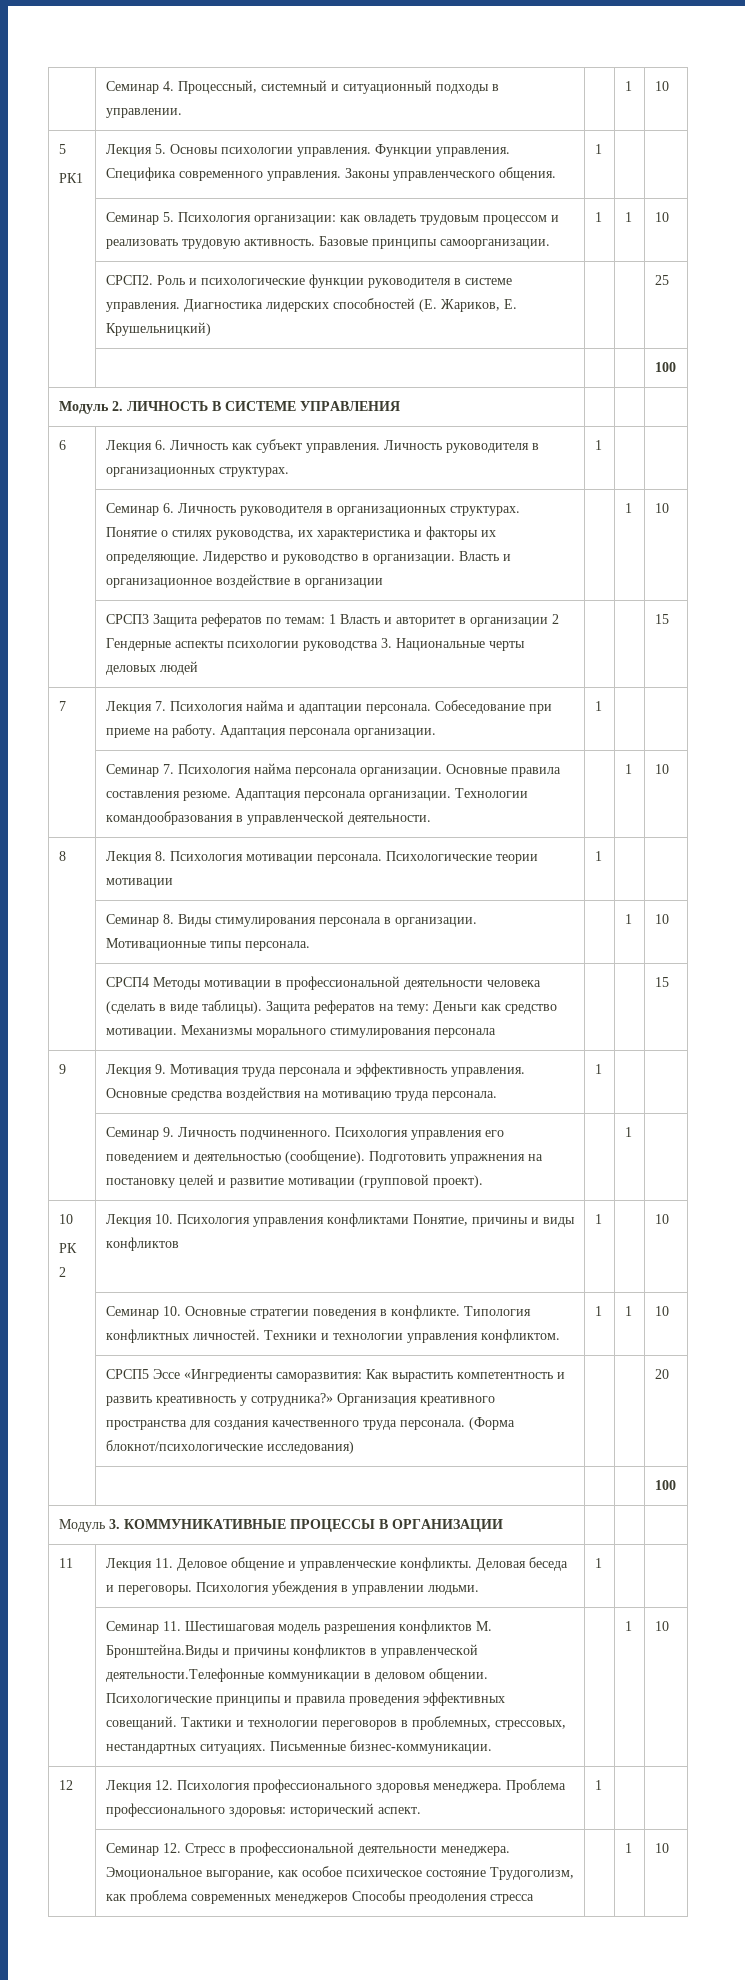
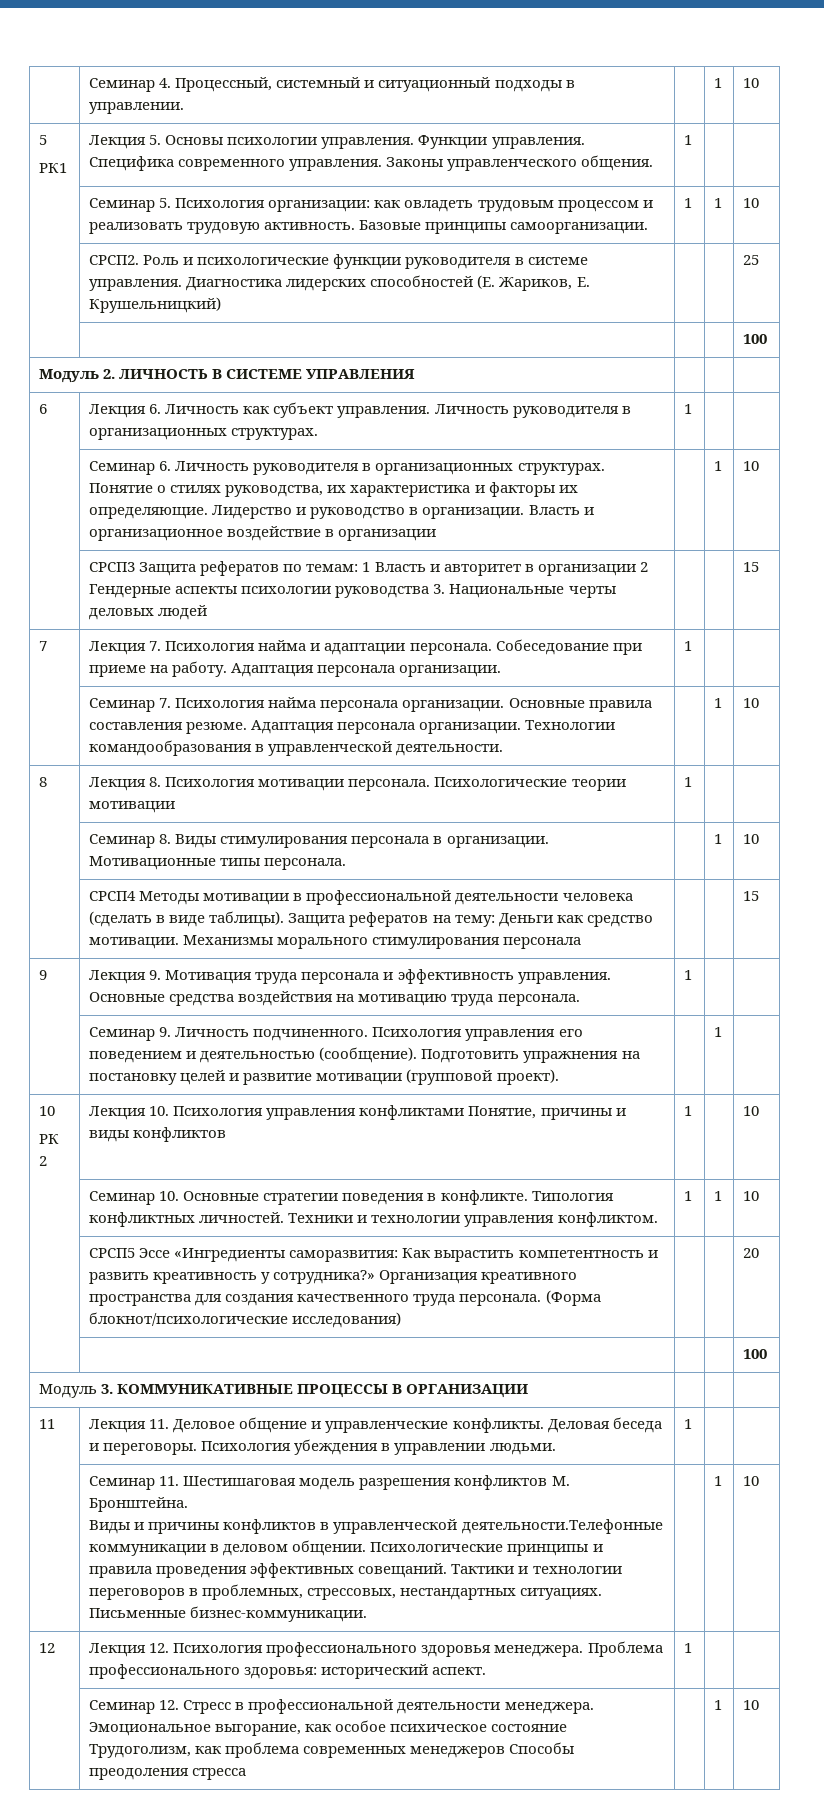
- | Семинар 11. Шестишаговая модель разрешения конфликтов М. Бронштейна.Виды и причины конфликтов в управленческой деятельности.Телефонные коммуникации в деловом общении. Психологические принципы и правила проведения эффективных совещаний. Тактики и технологии переговоров в проблемных, стрессовых, нестандартных ситуациях. Письменные бизнес-коммуникации. | | 1 | 10
+ | Семинар 11. Шестишаговая модель разрешения конфликтов М. Бронштейна.
+ Виды и причины конфликтов в управленческой деятельности.Телефонные коммуникации в деловом общении. Психологические принципы и правила проведения эффективных совещаний. Тактики и технологии переговоров в проблемных, стрессовых, нестандартных ситуациях. Письменные бизнес-коммуникации. | | 1 | 10

